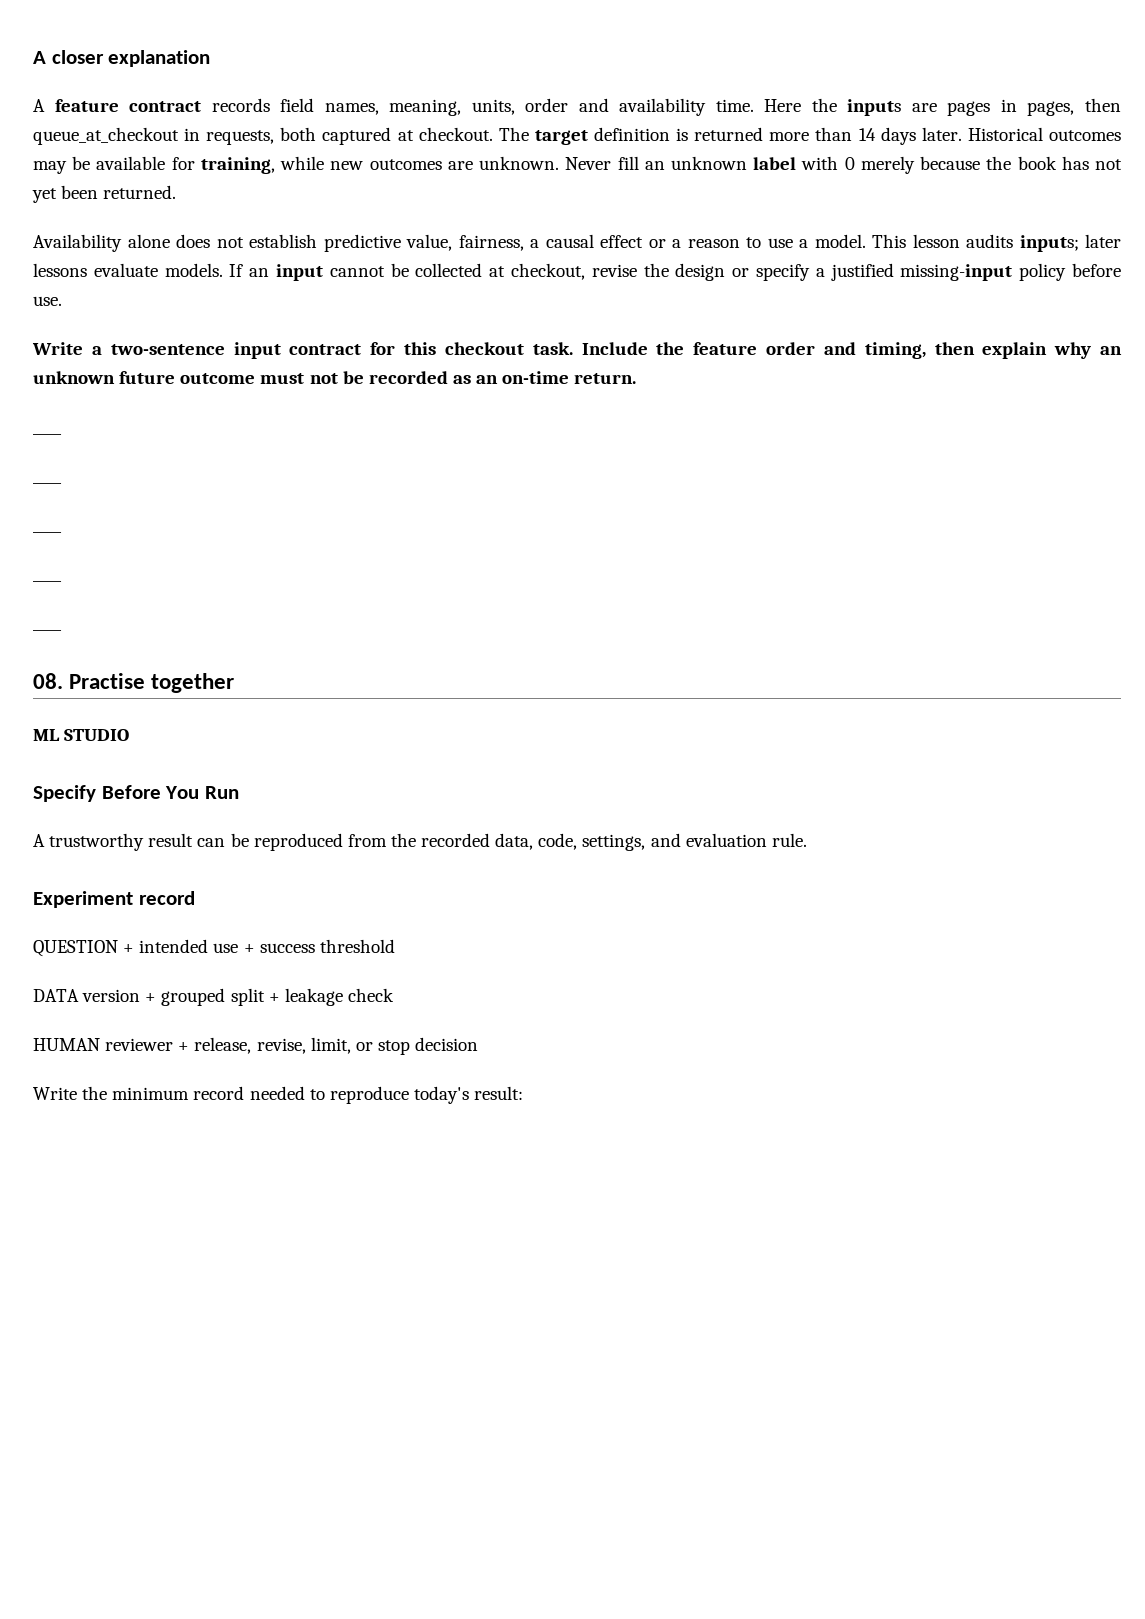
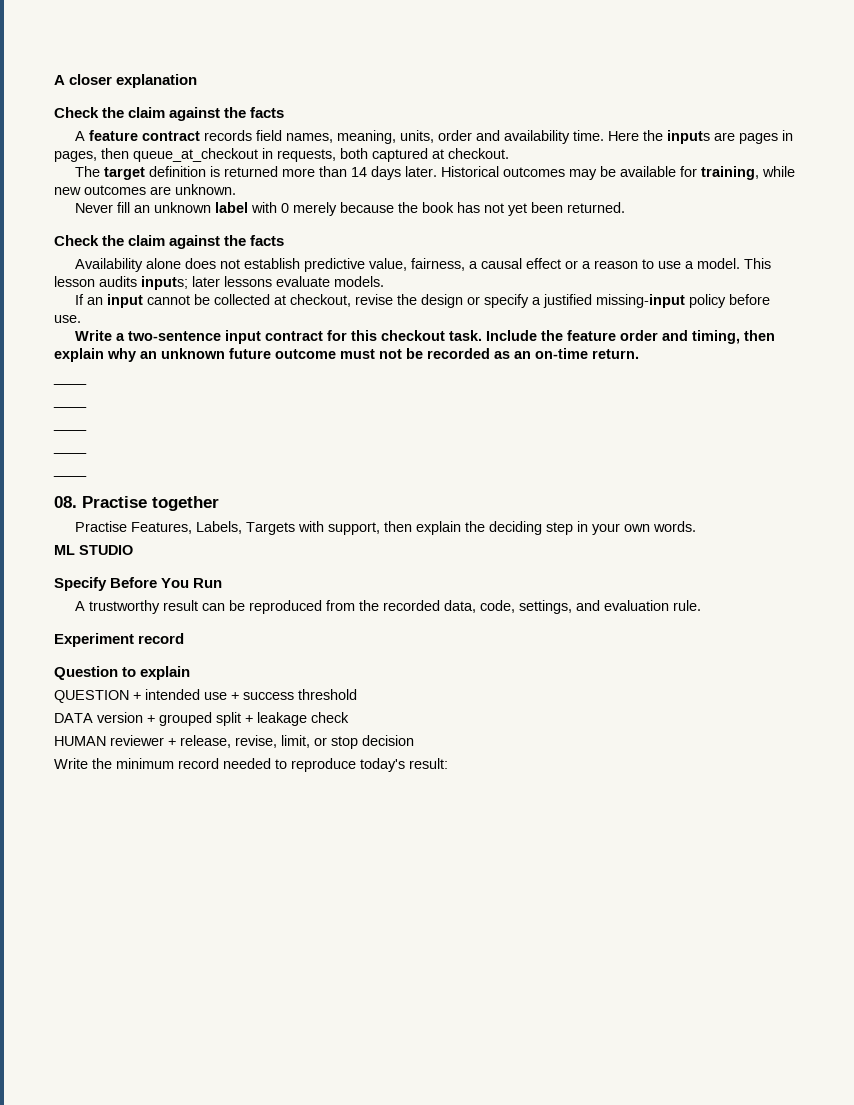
  A closer explanation
+ Check the claim against the facts
- Here the inputs are pages in pages, then queue_at_checkout in requests, both captured at checkout. The target definition is returned more than 14 days later.
+ Here the inputs are pages in pages, then queue_at_checkout in requests, both captured at checkout.
+ The target definition is returned more than 14 days later.
- Historical outcomes may be available for training, while new outcomes are unknown. Never fill an unknown label with 0 merely because the book has not yet been returned.
+ Historical outcomes may be available for training, while new outcomes are unknown.
+ Never fill an unknown label with 0 merely because the book has not yet been returned.
+ Check the claim against the facts
- This lesson audits inputs; later lessons evaluate models. If an input cannot be collected at checkout, revise the design or specify a justified missing-input policy before use.
+ This lesson audits inputs; later lessons evaluate models.
+ If an input cannot be collected at checkout, revise the design or specify a justified missing-input policy before use.
+ Practise Features, Labels, Targets with support, then explain the deciding step in your own words.
+ Question to explain

